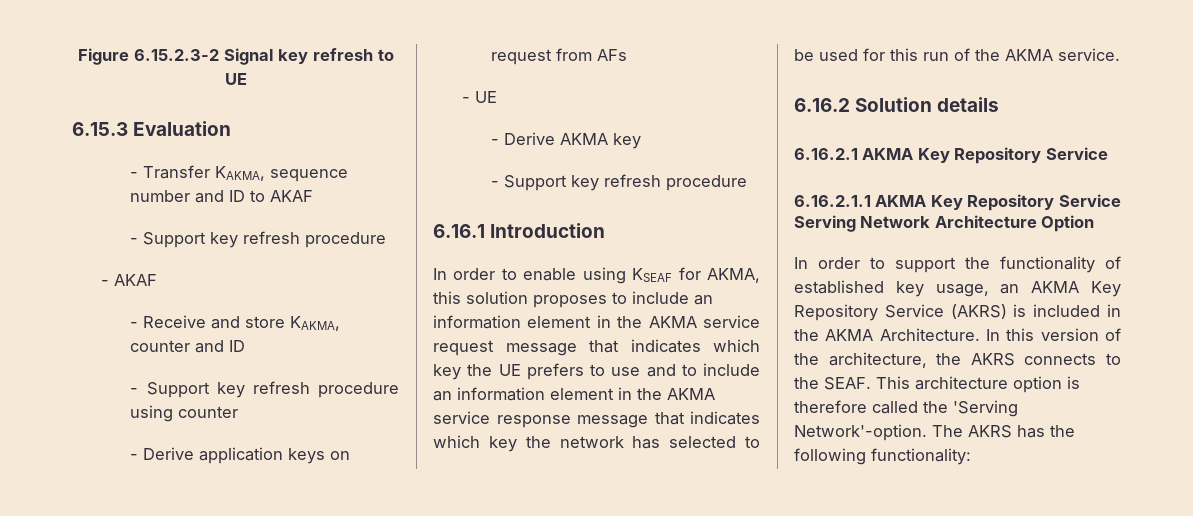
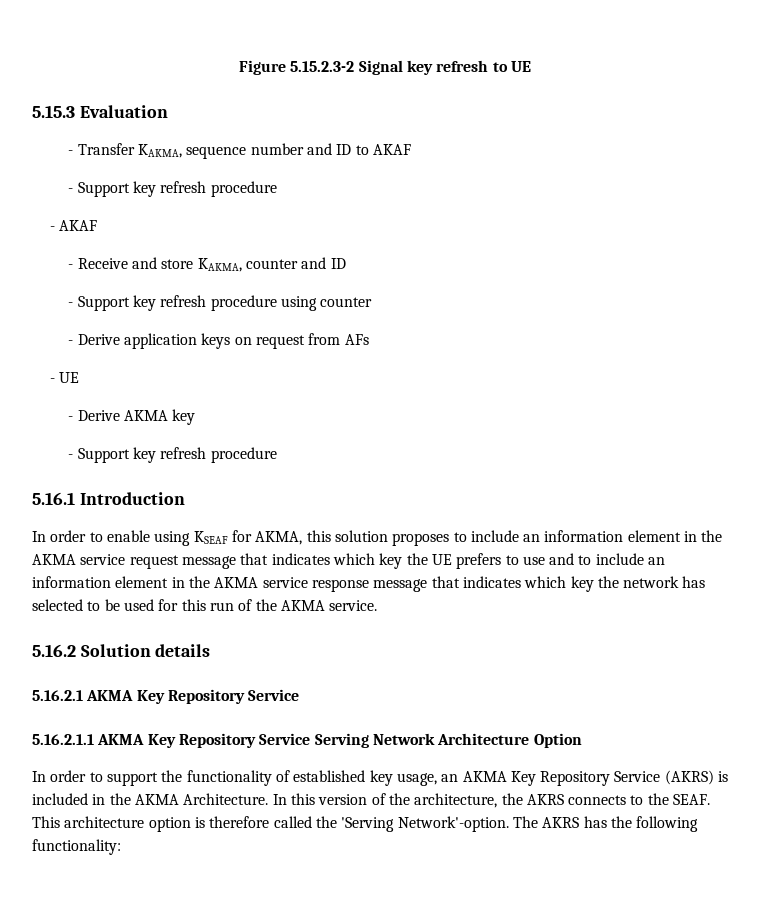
- Figure 6.15.2.3-2 Signal key refresh to UE
+ Figure 5.15.2.3-2 Signal key refresh to UE
- 6.15.3 Evaluation
+ 5.15.3 Evaluation
- 6.16.1 Introduction
+ 5.16.1 Introduction
- 6.16.2 Solution details
+ 5.16.2 Solution details
- 6.16.2.1 AKMA Key Repository Service
+ 5.16.2.1 AKMA Key Repository Service
- 6.16.2.1.1 AKMA Key Repository Service Serving Network Architecture Option
+ 5.16.2.1.1 AKMA Key Repository Service Serving Network Architecture Option

